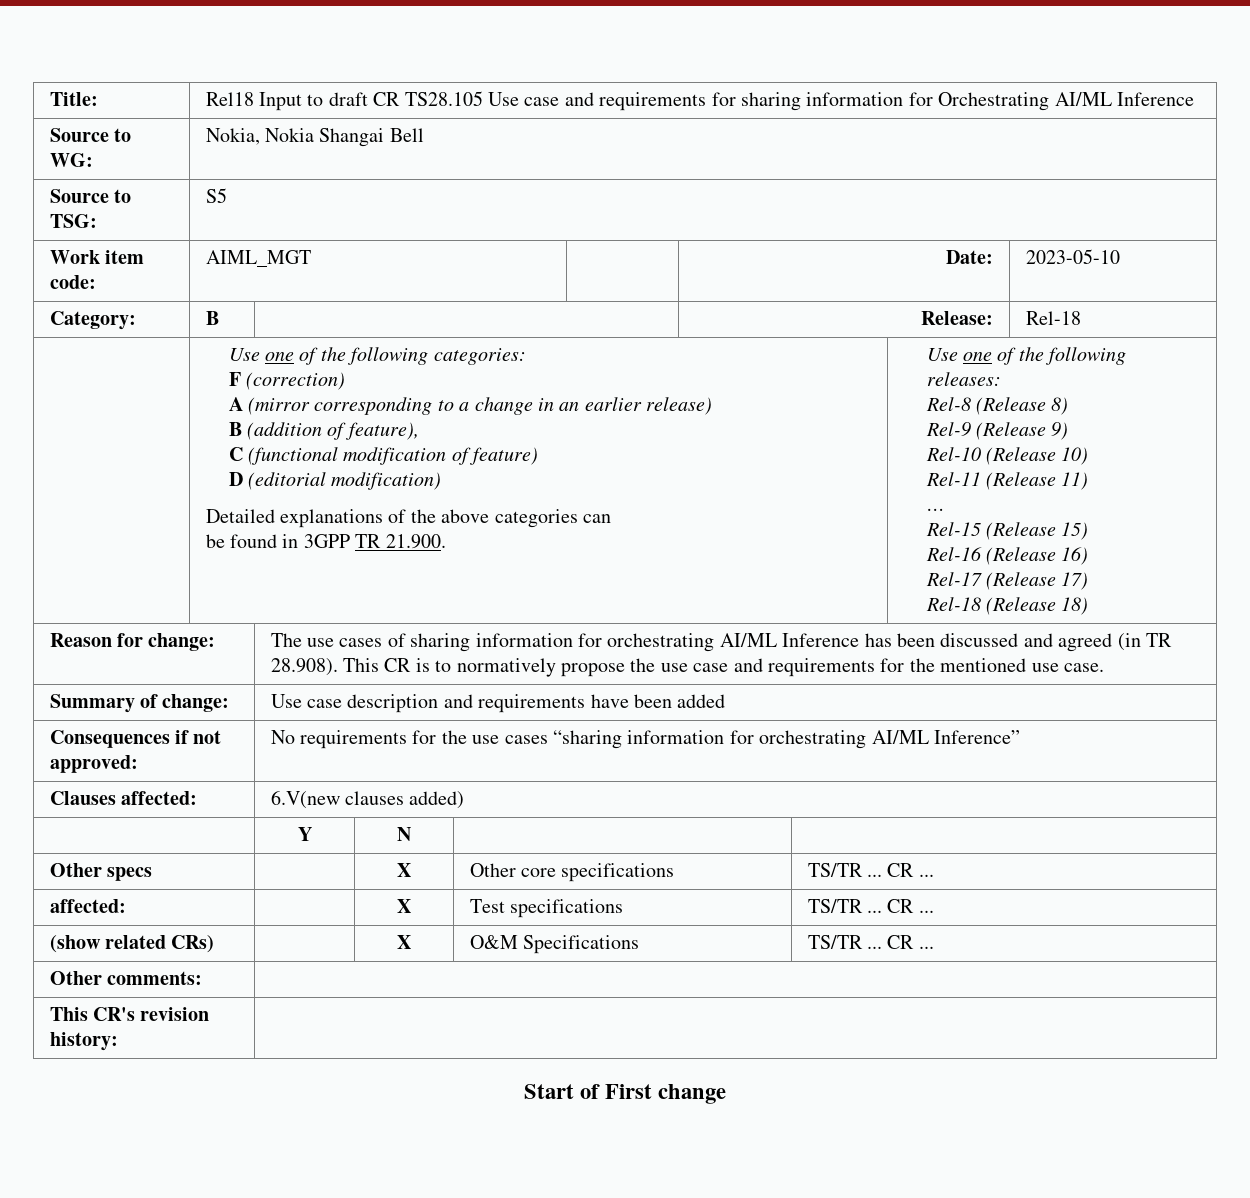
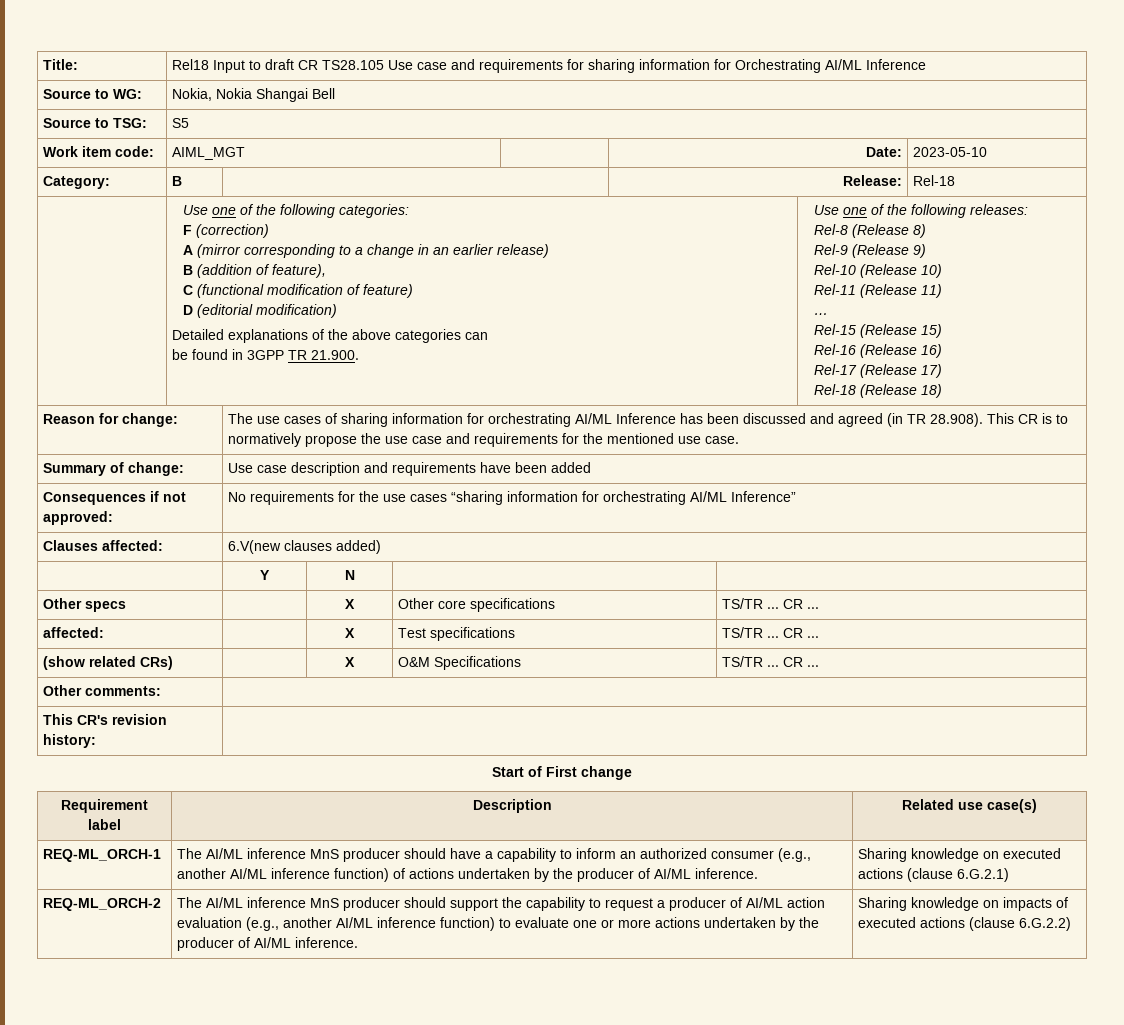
+ Requirement label | Description | Related use case(s)
+ REQ-ML_ORCH-1 | The AI/ML inference MnS producer should have a capability to inform an authorized consumer (e.g., another AI/ML inference function) of actions undertaken by the producer of AI/ML inference. | Sharing knowledge on executed actions (clause 6.G.2.1)
+ REQ-ML_ORCH-2 | The AI/ML inference MnS producer should support the capability to request a producer of AI/ML action evaluation (e.g., another AI/ML inference function) to evaluate one or more actions undertaken by the producer of AI/ML inference. | Sharing knowledge on impacts of executed actions (clause 6.G.2.2)

